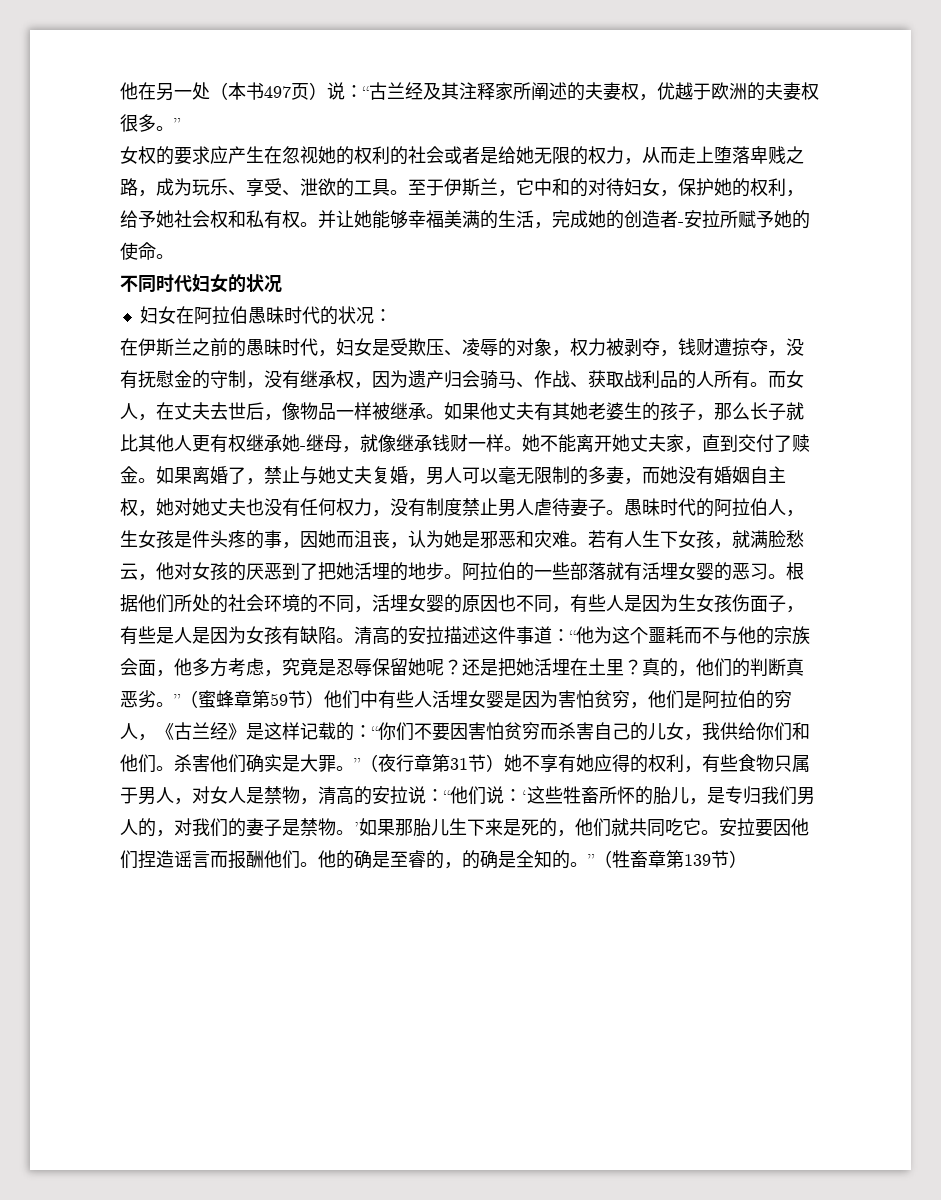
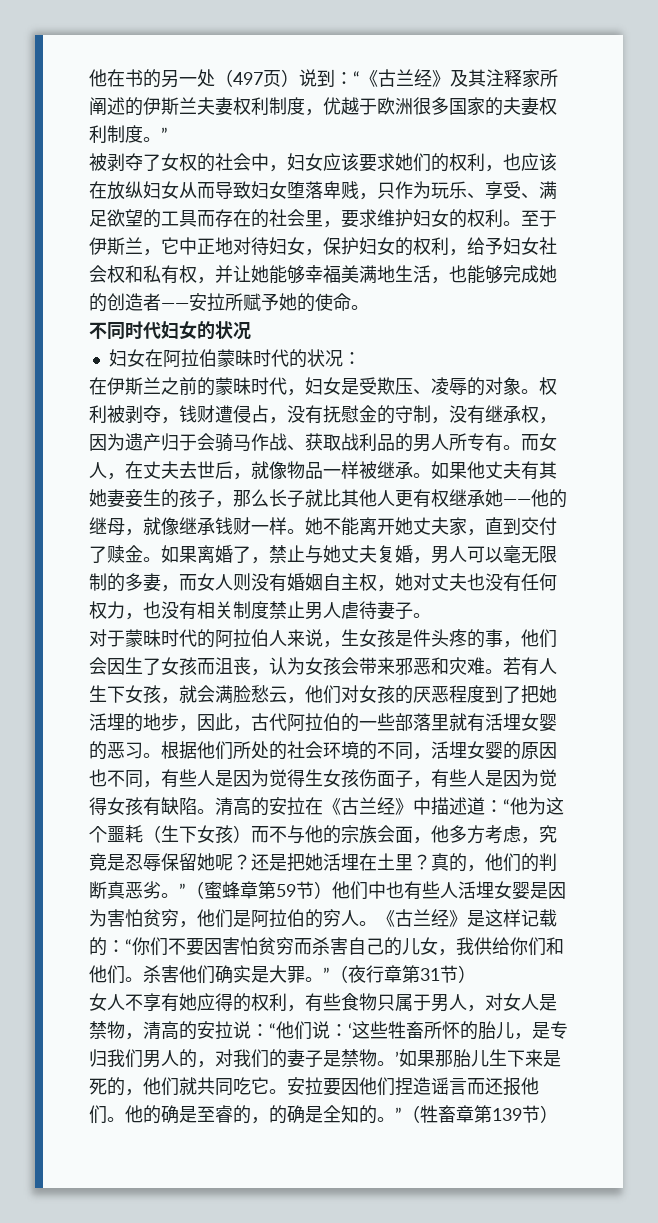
- 他在另一处（本书497页）说：“古兰经及其注释家所阐述的夫妻权，优越于欧洲的夫妻权很多。”
+ 他在书的另一处（497页）说到：“《古兰经》及其注释家所阐述的伊斯兰夫妻权利制度，优越于欧洲很多国家的夫妻权利制度。”
- 女权的要求应产生在忽视她的权利的社会或者是给她无限的权力，从而走上堕落卑贱之路，成为玩乐、享受、泄欲的工具。
+ 被剥夺了女权的社会中，妇女应该要求她们的权利，也应该在放纵妇女从而导致妇女堕落卑贱，只作为玩乐、享受、满足欲望的工具而存在的社会里，要求维护妇女的权利。
- 至于伊斯兰，它中和的对待妇女，保护她的权利，给予她社会权和私有权。并让她能够幸福美满的生活，完成她的创造者-安拉所赋予她的使命。
+ 至于伊斯兰，它中正地对待妇女，保护妇女的权利，给予妇女社会权和私有权，并让她能够幸福美满地生活，也能够完成她的创造者——安拉所赋予她的使命。
- 妇女在阿拉伯愚昧时代的状况：
+ 妇女在阿拉伯蒙昧时代的状况：
- 在伊斯兰之前的愚昧时代，妇女是受欺压、凌辱的对象，权力被剥夺，钱财遭掠夺，没有抚慰金的守制，没有继承权，因为遗产归会骑马、作战、获取战利品的人所有。
+ 在伊斯兰之前的蒙昧时代，妇女是受欺压、凌辱的对象。权利被剥夺，钱财遭侵占，没有抚慰金的守制，没有继承权，因为遗产归于会骑马作战、获取战利品的男人所专有。
- 而女人，在丈夫去世后，像物品一样被继承。
+ 而女人，在丈夫去世后，就像物品一样被继承。
- 如果他丈夫有其她老婆生的孩子，那么长子就比其他人更有权继承她-继母，就像继承钱财一样。
+ 如果他丈夫有其她妻妾生的孩子，那么长子就比其他人更有权继承她——他的继母，就像继承钱财一样。
- 如果离婚了，禁止与她丈夫复婚，男人可以毫无限制的多妻，而她没有婚姻自主权，她对她丈夫也没有任何权力，没有制度禁止男人虐待妻子。愚昧时代的阿拉伯人，生女孩是件头疼的事，因她而沮丧，认为她是邪恶和灾难。
+ 如果离婚了，禁止与她丈夫复婚，男人可以毫无限制的多妻，而女人则没有婚姻自主权，她对丈夫也没有任何权力，也没有相关制度禁止男人虐待妻子。
+ 对于蒙昧时代的阿拉伯人来说，生女孩是件头疼的事，他们会因生了女孩而沮丧，认为女孩会带来邪恶和灾难。
- 若有人生下女孩，就满脸愁云，他对女孩的厌恶到了把她活埋的地步。阿拉伯的一些部落就有活埋女婴的恶习。
+ 若有人生下女孩，就会满脸愁云，他们对女孩的厌恶程度到了把她活埋的地步，因此，古代阿拉伯的一些部落里就有活埋女婴的恶习。
- 根据他们所处的社会环境的不同，活埋女婴的原因也不同，有些人是因为生女孩伤面子，有些是人是因为女孩有缺陷。
+ 根据他们所处的社会环境的不同，活埋女婴的原因也不同，有些人是因为觉得生女孩伤面子，有些人是因为觉得女孩有缺陷。
- 清高的安拉描述这件事道：“他为这个噩耗而不与他的宗族会面，他多方考虑，究竟是忍辱保留她呢？
+ 清高的安拉在《古兰经》中描述道：“他为这个噩耗（生下女孩）而不与他的宗族会面，他多方考虑，究竟是忍辱保留她呢？
- 真的，他们的判断真恶劣。”（蜜蜂章第59节）他们中有些人活埋女婴是因为害怕贫穷，他们是阿拉伯的穷人，《古兰经》是这样记载的：“你们不要因害怕贫穷而杀害自己的儿女，我供给你们和他们。
+ 真的，他们的判断真恶劣。”（蜜蜂章第59节）他们中也有些人活埋女婴是因为害怕贫穷，他们是阿拉伯的穷人。《古兰经》是这样记载的：“你们不要因害怕贫穷而杀害自己的儿女，我供给你们和他们。
- 杀害他们确实是大罪。”（夜行章第31节）她不享有她应得的权利，有些食物只属于男人，对女人是禁物，清高的安拉说：“他们说：‘这些牲畜所怀的胎儿，是专归我们男人的，对我们的妻子是禁物。’如果那胎儿生下来是死的，他们就共同吃它。
+ 杀害他们确实是大罪。”（夜行章第31节）
+ 女人不享有她应得的权利，有些食物只属于男人，对女人是禁物，清高的安拉说：“他们说：‘这些牲畜所怀的胎儿，是专归我们男人的，对我们的妻子是禁物。’如果那胎儿生下来是死的，他们就共同吃它。
- 安拉要因他们捏造谣言而报酬他们。
+ 安拉要因他们捏造谣言而还报他们。

